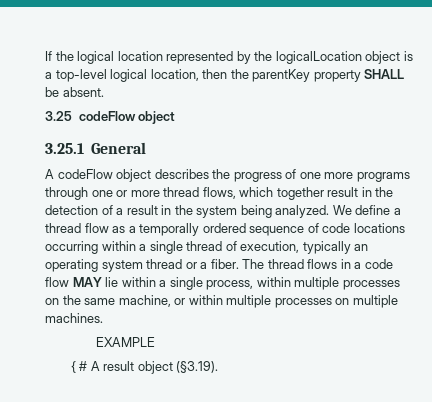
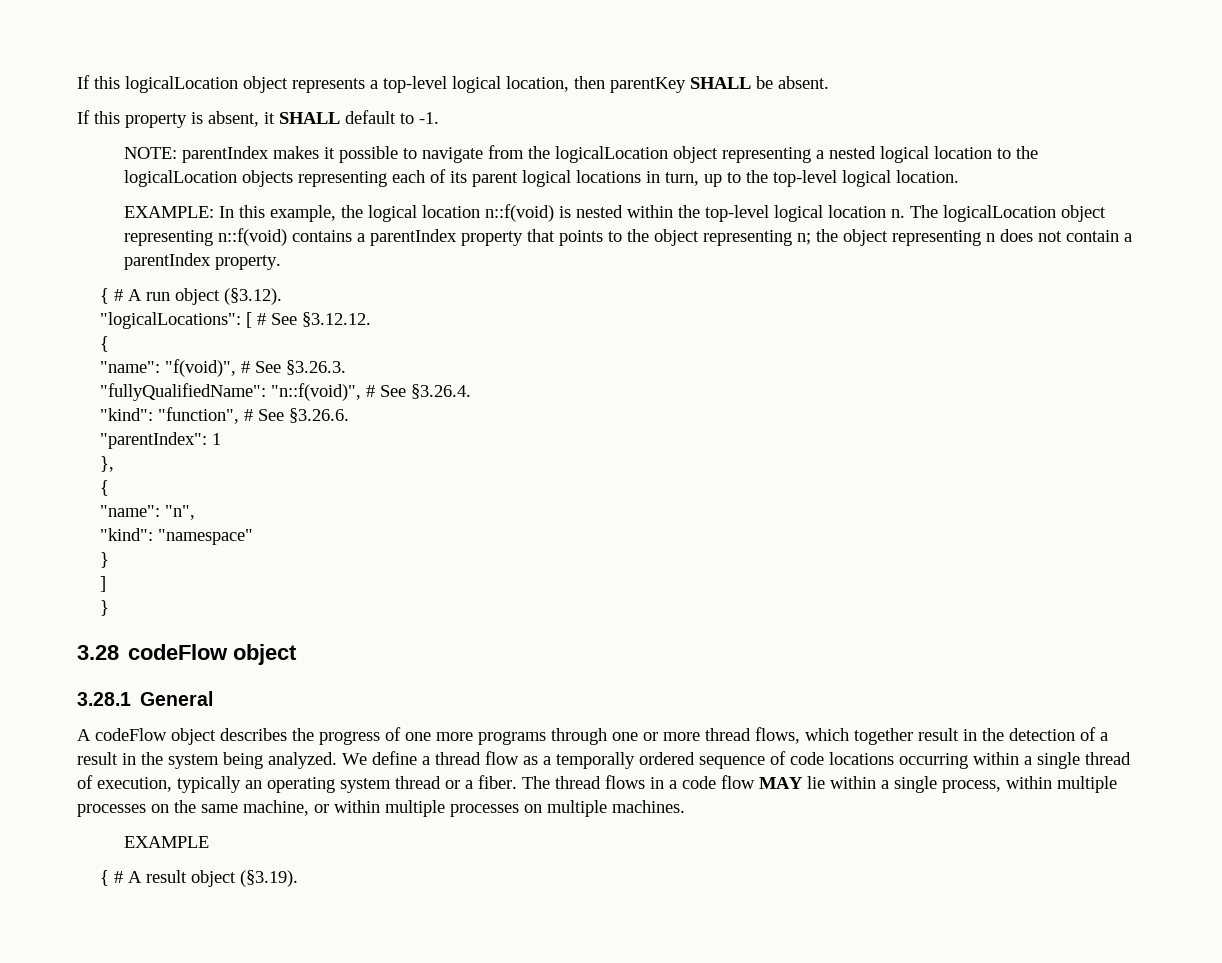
- If the logical location represented by the logicalLocation object is a top-level logical location, then the parentKey property SHALL be absent.
+ If this logicalLocation object represents a top-level logical location, then parentKey SHALL be absent.
- 3.25 codeFlow object
+ If this property is absent, it SHALL default to -1.
+ NOTE: parentIndex makes it possible to navigate from the logicalLocation object representing a nested logical location to the logicalLocation objects representing each of its parent logical locations in turn, up to the top-level logical location.
+ EXAMPLE: In this example, the logical location n::f(void) is nested within the top-level logical location n. The logicalLocation object representing n::f(void) contains a parentIndex property that points to the object representing n; the object representing n does not contain a parentIndex property.
+ { # A run object (§3.12).
+ "logicalLocations": [ # See §3.12.12.
+ {
+ "name": "f(void)", # See §3.26.3.
+ "fullyQualifiedName": "n::f(void)", # See §3.26.4.
+ "kind": "function", # See §3.26.6.
+ "parentIndex": 1
+ },
+ {
+ "name": "n",
+ "kind": "namespace"
+ }
+ ]
+ }
+ 3.28 codeFlow object
- 3.25.1 General
+ 3.28.1 General

